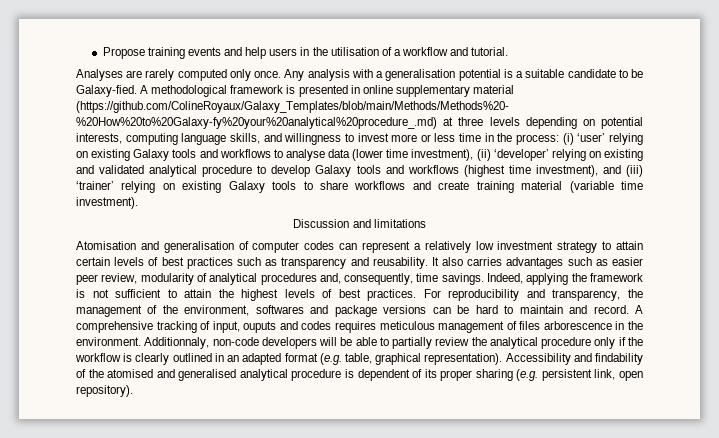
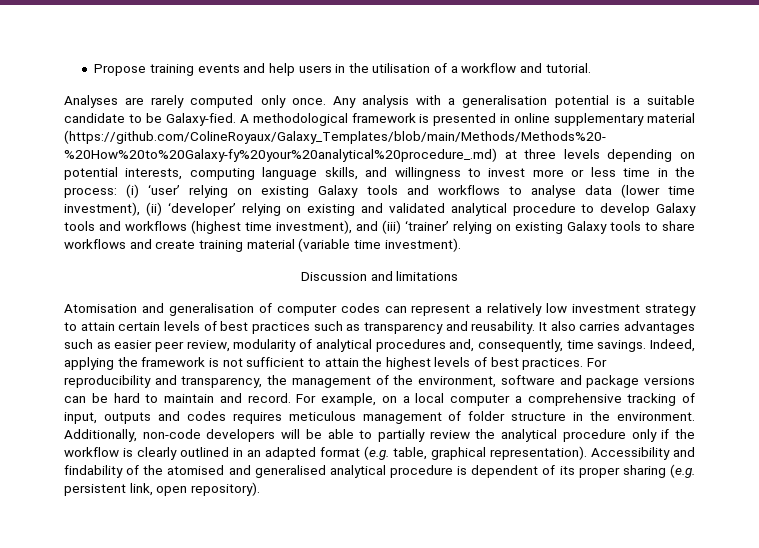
- For reproducibility and transparency, the management of the environment, softwares and package versions can be hard to maintain and record.
+ For reproducibility and transparency, the management of the environment, software and package versions can be hard to maintain and record.
- A comprehensive tracking of input, ouputs and codes requires meticulous management of files arborescence in the environment.
+ For example, on a local computer a comprehensive tracking of input, outputs and codes requires meticulous management of folder structure in the environment.
- Additionnaly, non-code developers will be able to partially review the analytical procedure only if the workflow is clearly outlined in an adapted format (e.g. table, graphical representation).
+ Additionally, non-code developers will be able to partially review the analytical procedure only if the workflow is clearly outlined in an adapted format (e.g. table, graphical representation).

